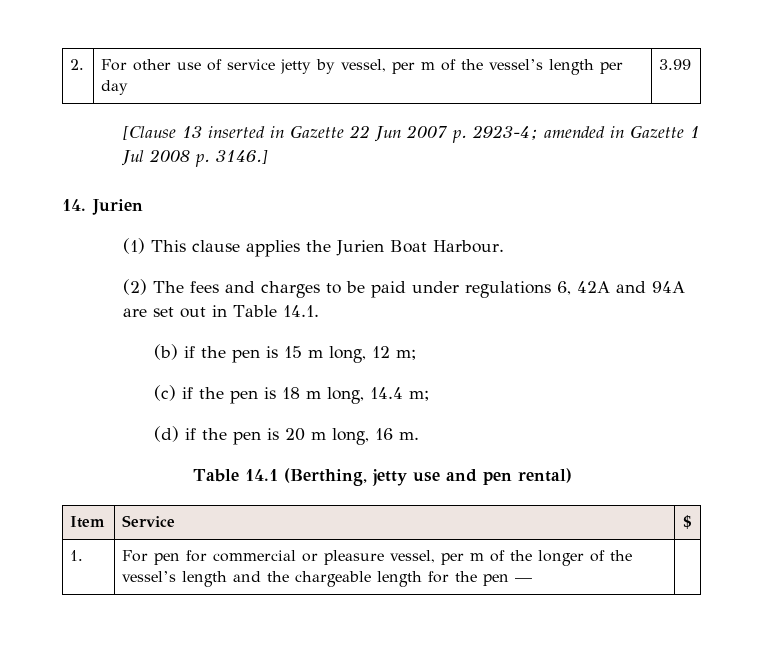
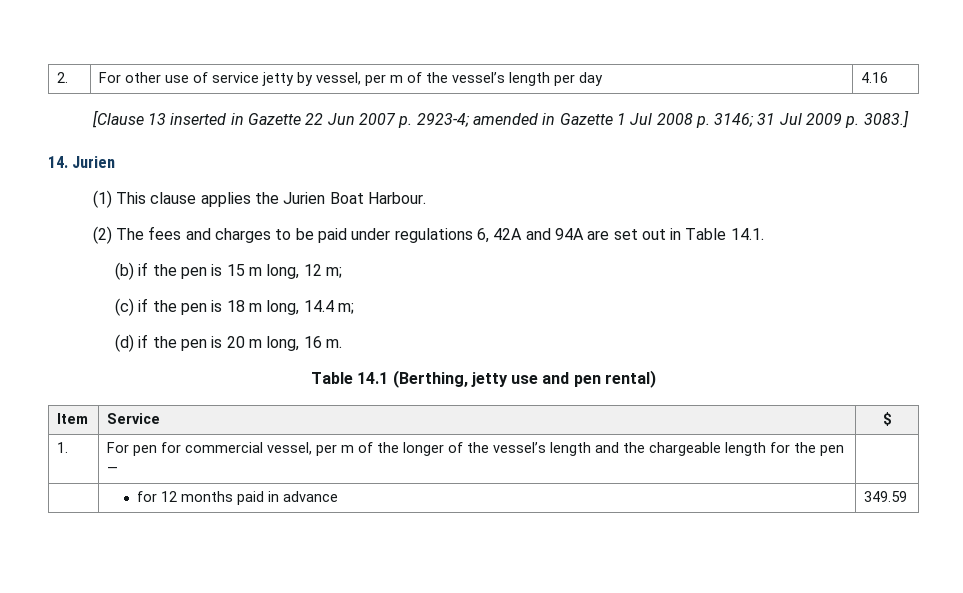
- 2. | For other use of service jetty by vessel, per m of the vessel’s length per day | 3.99
+ 2. | For other use of service jetty by vessel, per m of the vessel’s length per day | 4.16
- [Clause 13 inserted in Gazette 22 Jun 2007 p. 2923-4; amended in Gazette 1 Jul 2008 p. 3146.]
+ [Clause 13 inserted in Gazette 22 Jun 2007 p. 2923-4; amended in Gazette 1 Jul 2008 p. 3146; 31 Jul 2009 p. 3083.]
- 1. | For pen for commercial or pleasure vessel, per m of the longer of the vessel’s length and the chargeable length for the pen — |
+ 1. | For pen for commercial vessel, per m of the longer of the vessel’s length and the chargeable length for the pen — |
+ | for 12 months paid in advance | 349.59

